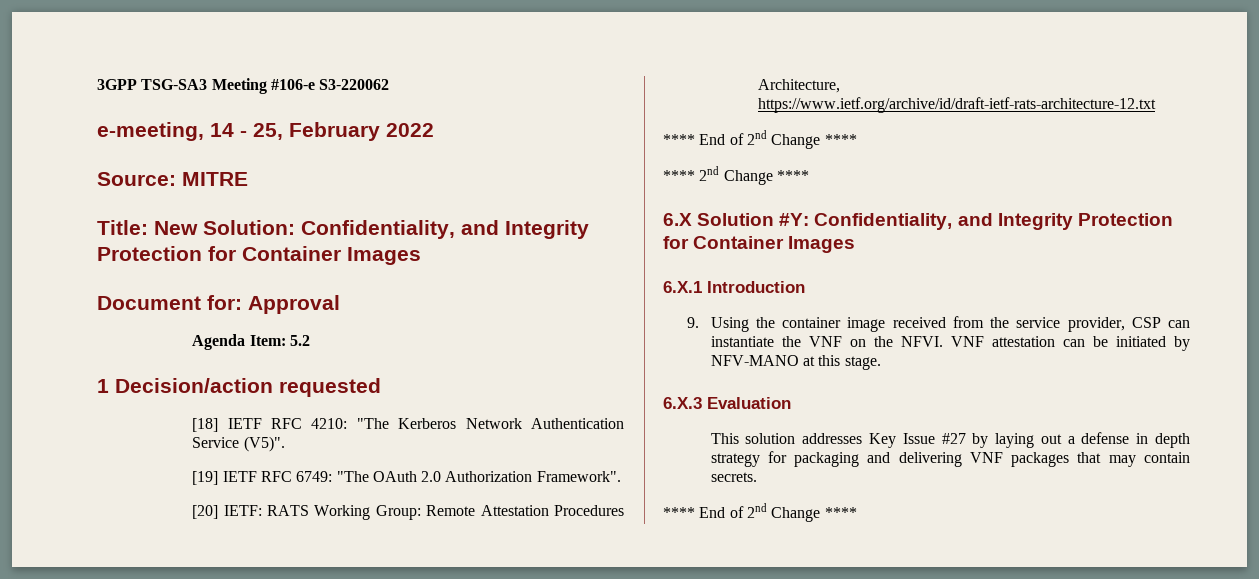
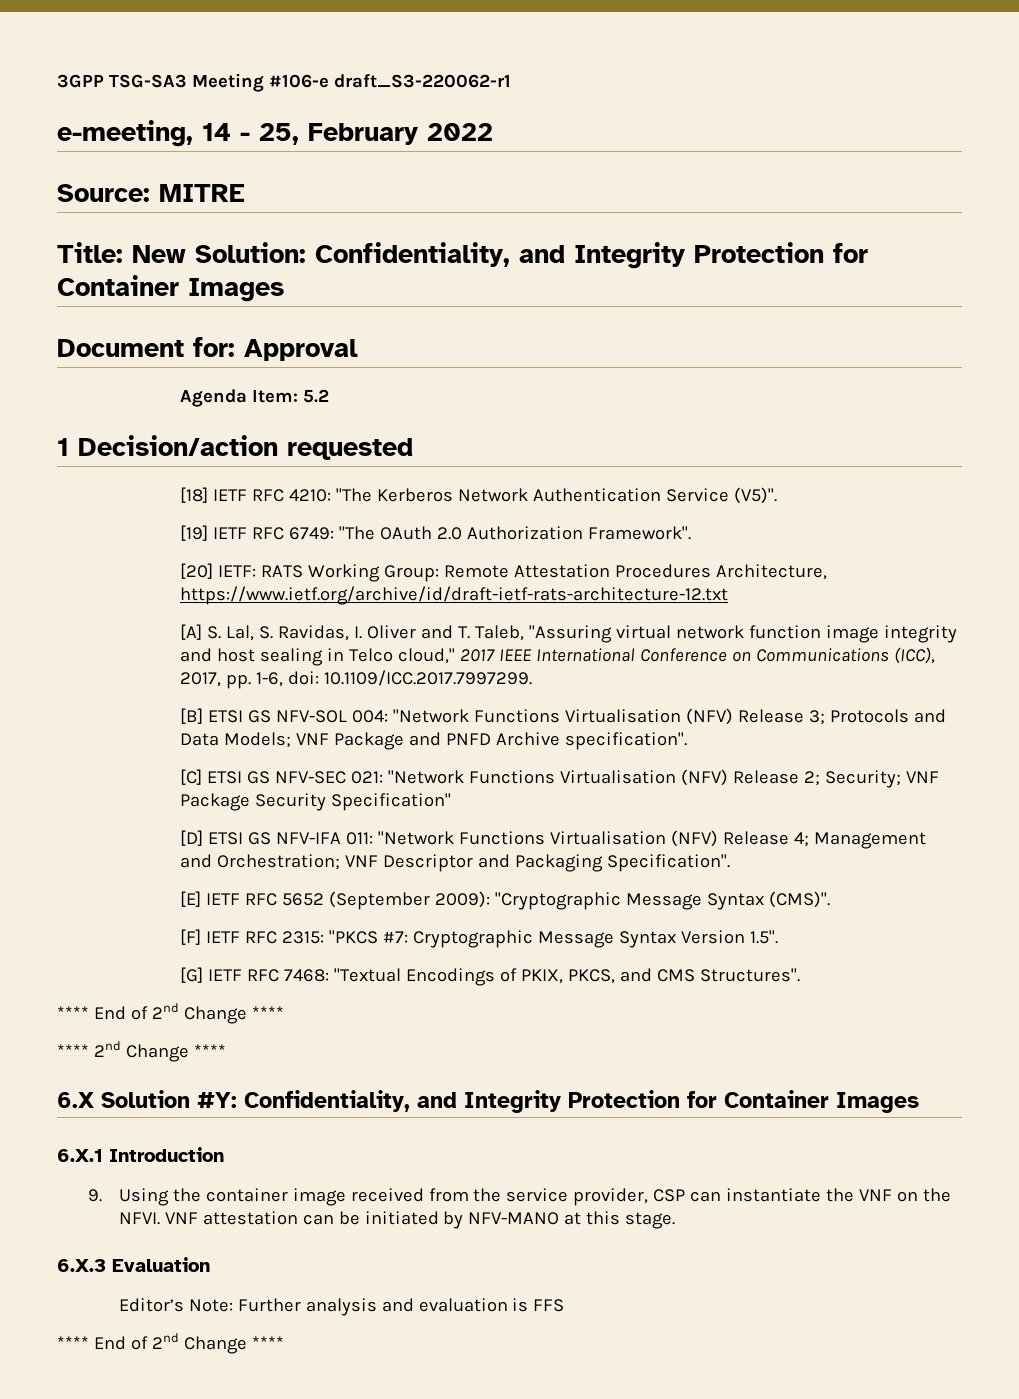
- 3GPP TSG-SA3 Meeting #106-e S3-220062
+ 3GPP TSG-SA3 Meeting #106-e draft_S3-220062-r1
+ [A] S. Lal, S. Ravidas, I. Oliver and T. Taleb, "Assuring virtual network function image integrity and host sealing in Telco cloud," 2017 IEEE International Conference on Communications (ICC), 2017, pp. 1-6, doi: 10.1109/ICC.2017.7997299.
+ [B] ETSI GS NFV-SOL 004: "Network Functions Virtualisation (NFV) Release 3; Protocols and Data Models; VNF Package and PNFD Archive specification".
+ [C] ETSI GS NFV-SEC 021: "Network Functions Virtualisation (NFV) Release 2; Security; VNF Package Security Specification"
+ [D] ETSI GS NFV-IFA 011: "Network Functions Virtualisation (NFV) Release 4; Management and Orchestration; VNF Descriptor and Packaging Specification".
+ [E] IETF RFC 5652 (September 2009): "Cryptographic Message Syntax (CMS)".
+ [F] IETF RFC 2315: "PKCS #7: Cryptographic Message Syntax Version 1.5".
+ [G] IETF RFC 7468: "Textual Encodings of PKIX, PKCS, and CMS Structures".
- This solution addresses Key Issue #27 by laying out a defense in depth strategy for packaging and delivering VNF packages that may contain secrets.
+ Editor’s Note: Further analysis and evaluation is FFS

